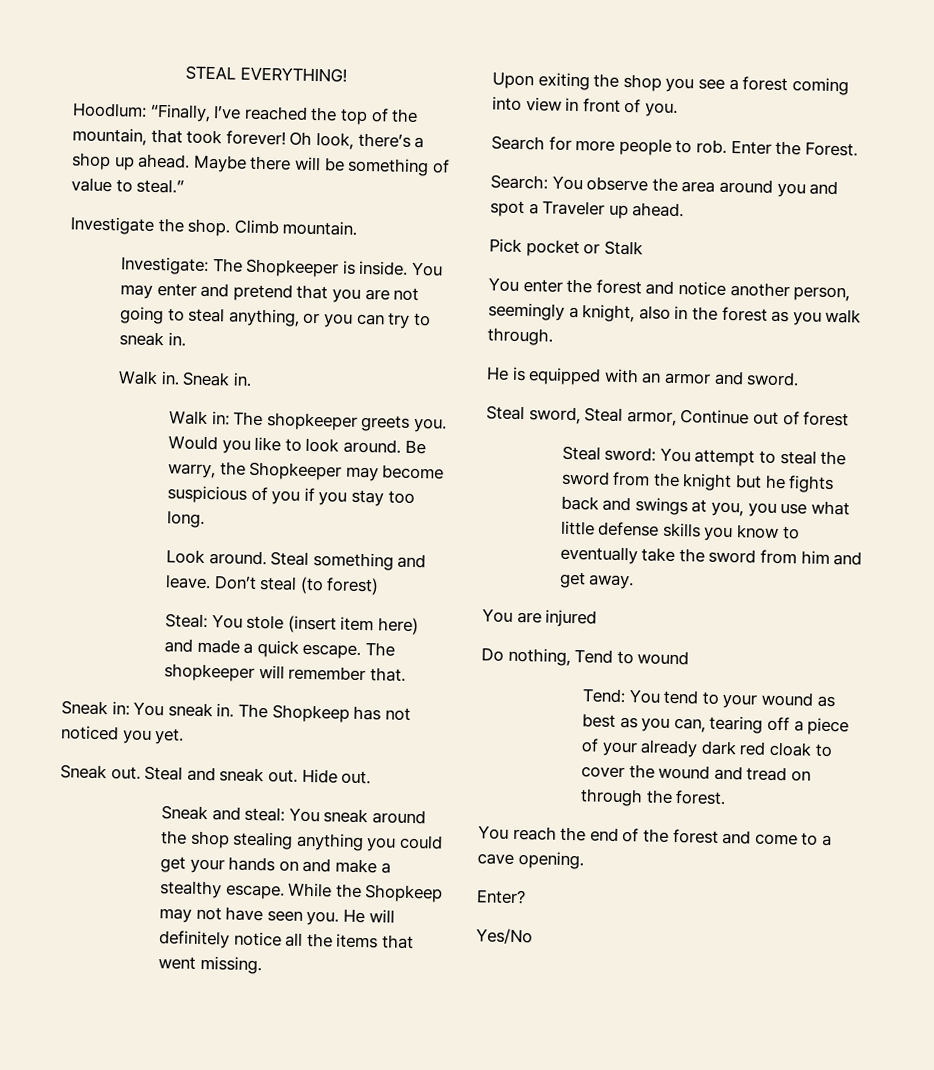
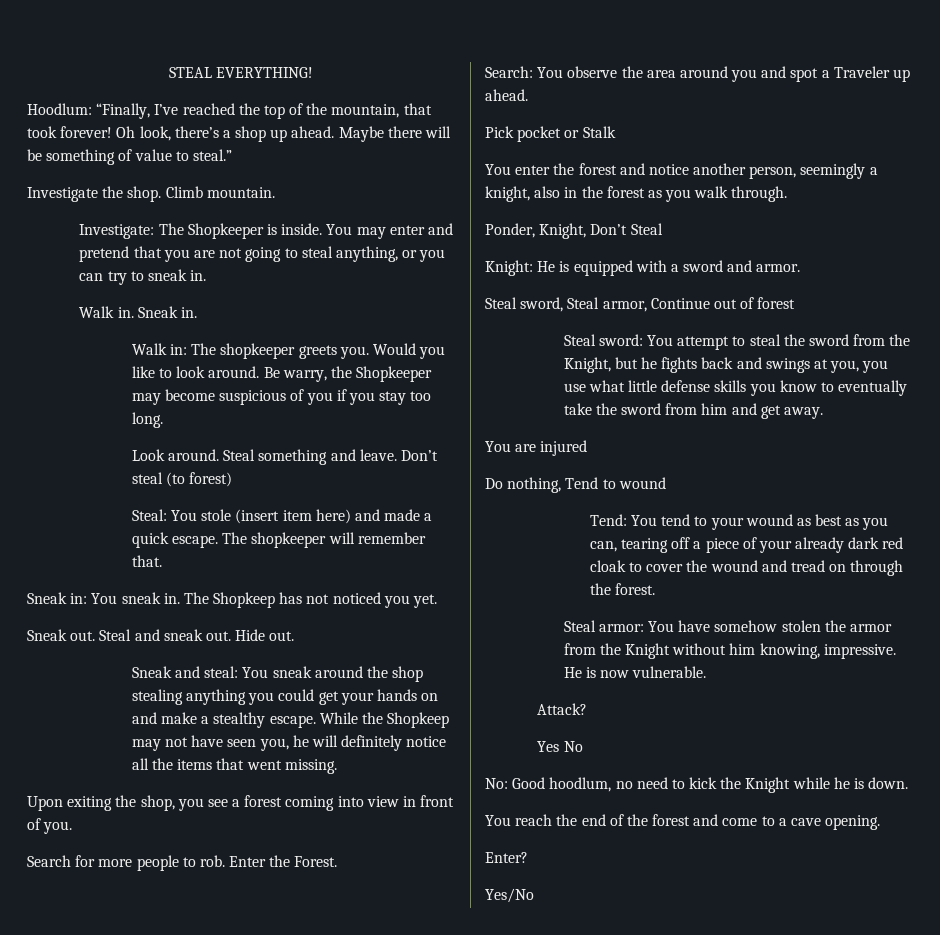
- While the Shopkeep may not have seen you. He will definitely notice all the items that went missing.
+ While the Shopkeep may not have seen you, he will definitely notice all the items that went missing.
- Upon exiting the shop you see a forest coming into view in front of you.
+ Upon exiting the shop, you see a forest coming into view in front of you.
- He is equipped with an armor and sword.
+ Ponder, Knight, Don’t Steal
+ Knight: He is equipped with a sword and armor.
- Steal sword: You attempt to steal the sword from the knight but he fights back and swings at you, you use what little defense skills you know to eventually take the sword from him and get away.
+ Steal sword: You attempt to steal the sword from the Knight, but he fights back and swings at you, you use what little defense skills you know to eventually take the sword from him and get away.
+ Steal armor: You have somehow stolen the armor from the Knight without him knowing, impressive. He is now vulnerable.
+ Attack?
+ Yes No
+ No: Good hoodlum, no need to kick the Knight while he is down.

